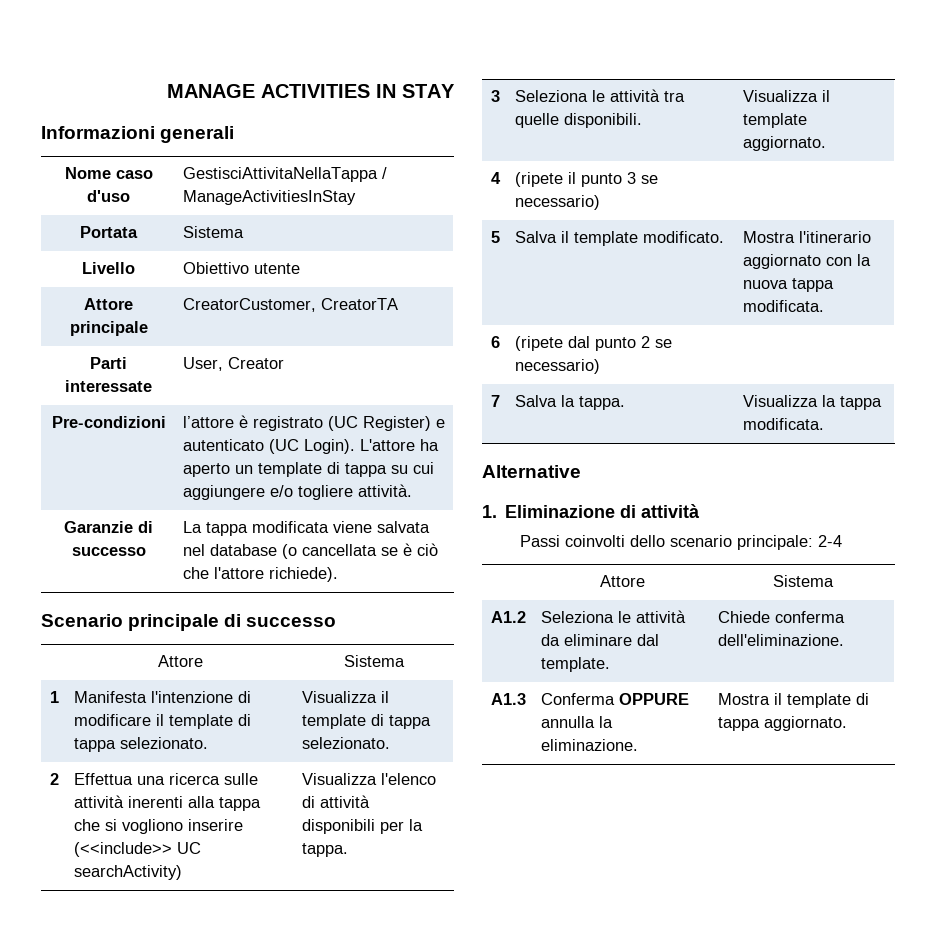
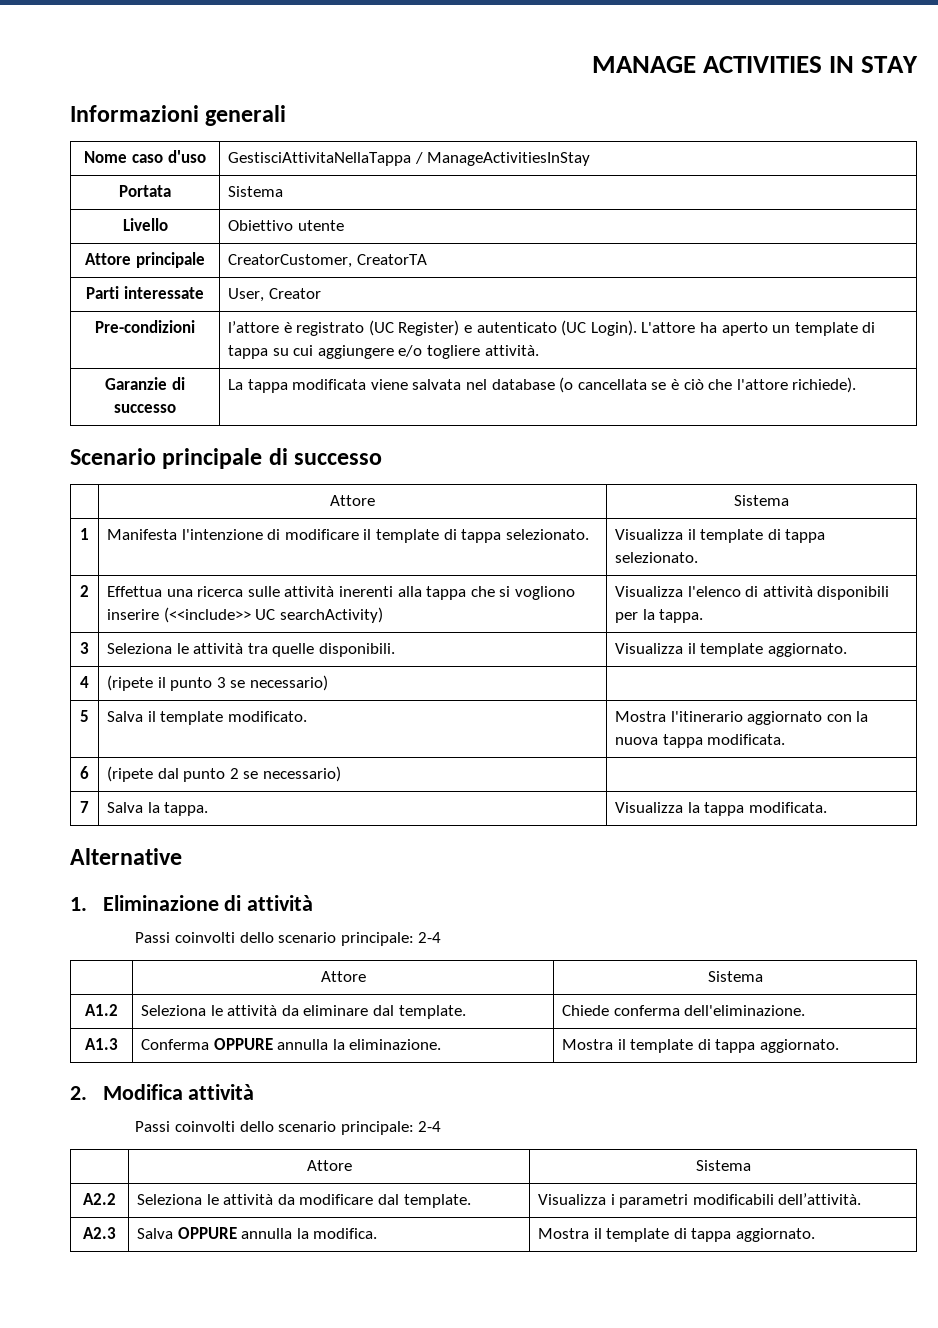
+ 2. Modifica attività
+ Passi coinvolti dello scenario principale: 2-4
+ | Attore | Sistema
+ A2.2 | Seleziona le attività da modificare dal template. | Visualizza i parametri modificabili dell’attività.
+ A2.3 | Salva OPPURE annulla la modifica. | Mostra il template di tappa aggiornato.

